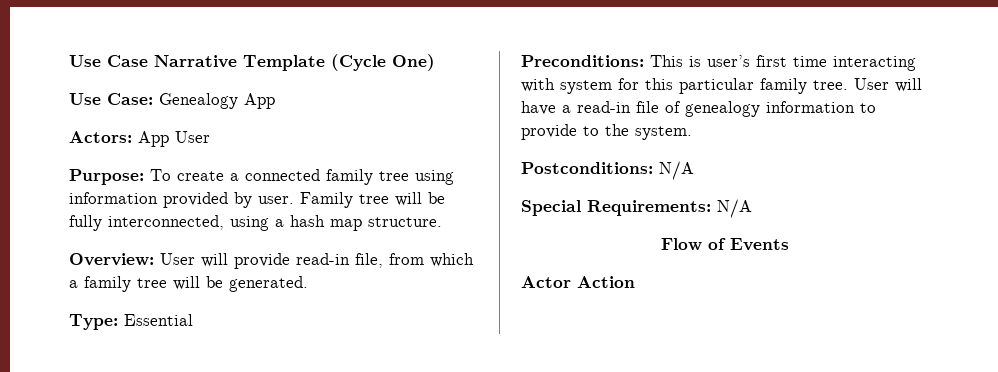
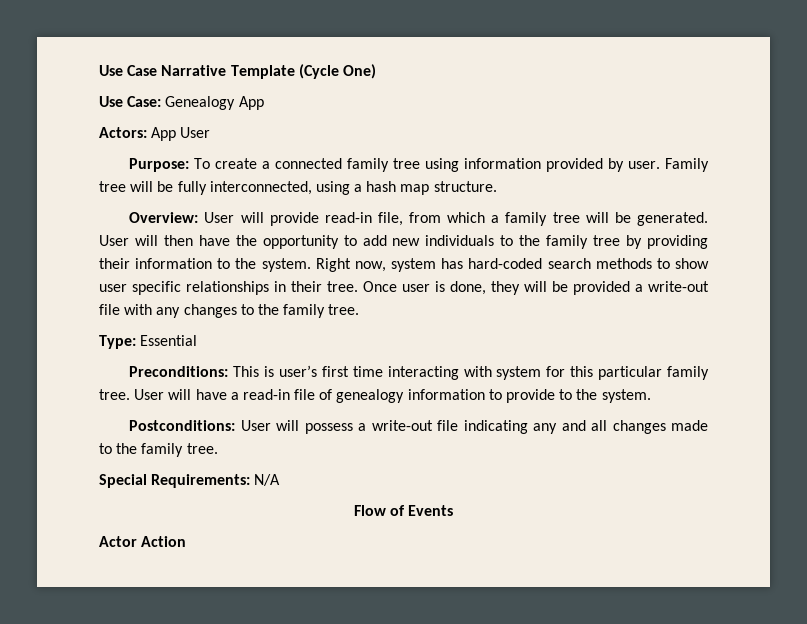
+ User will then have the opportunity to add new individuals to the family tree by providing their information to the system. Right now, system has hard-coded search methods to show user specific relationships in their tree. Once user is done, they will be provided a write-out file with any changes to the family tree.
- Postconditions: N/A
+ Postconditions: User will possess a write-out file indicating any and all changes made to the family tree.

